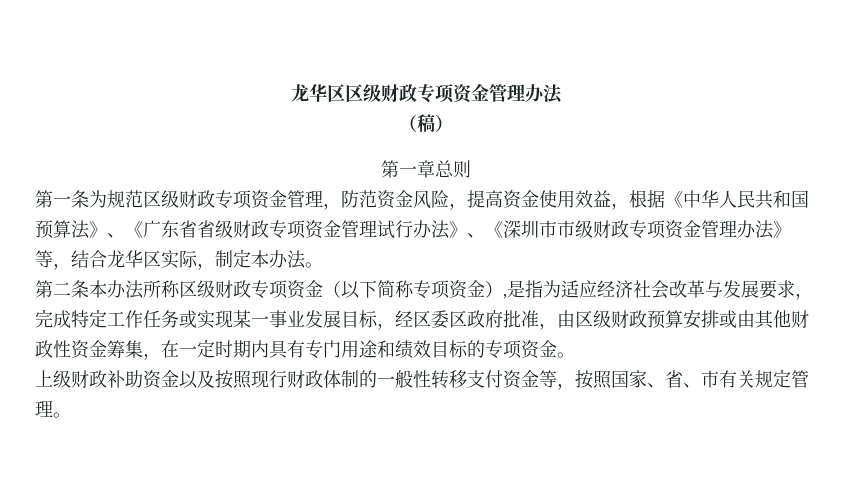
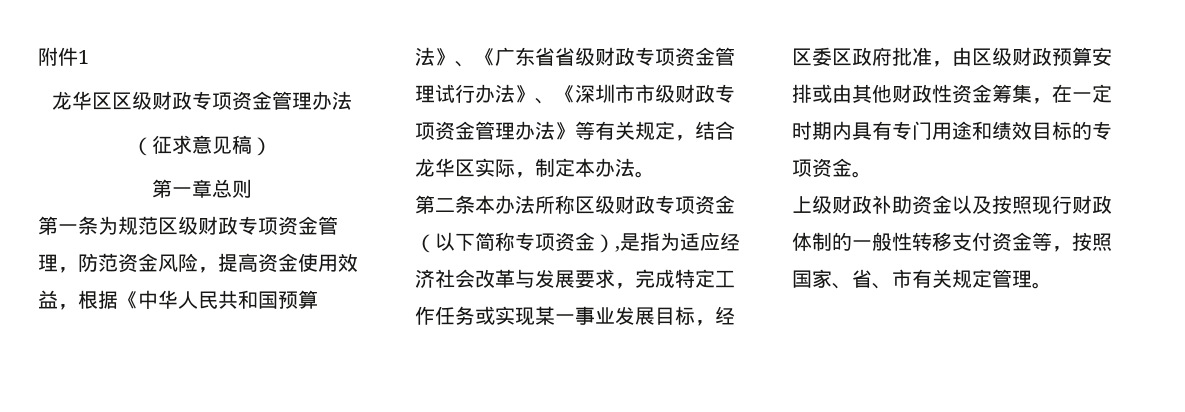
+ 附件1
- （稿）
+ （征求意见稿）
- 第一条为规范区级财政专项资金管理，防范资金风险，提高资金使用效益，根据《中华人民共和国预算法》、《广东省省级财政专项资金管理试行办法》、《深圳市市级财政专项资金管理办法》等，结合龙华区实际，制定本办法。
+ 第一条为规范区级财政专项资金管理，防范资金风险，提高资金使用效益，根据《中华人民共和国预算法》、《广东省省级财政专项资金管理试行办法》、《深圳市市级财政专项资金管理办法》等有关规定，结合龙华区实际，制定本办法。

